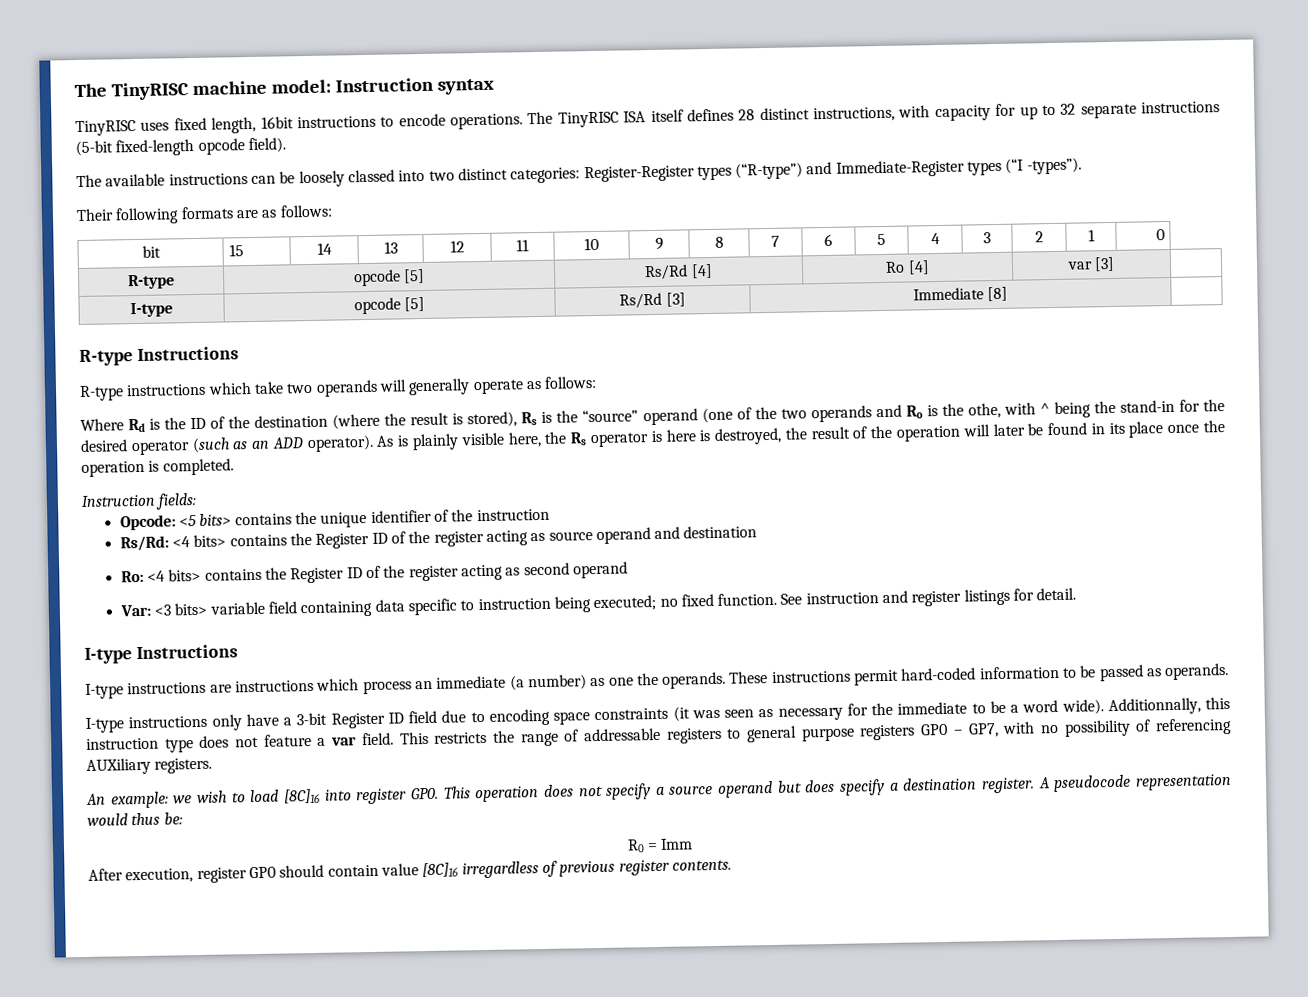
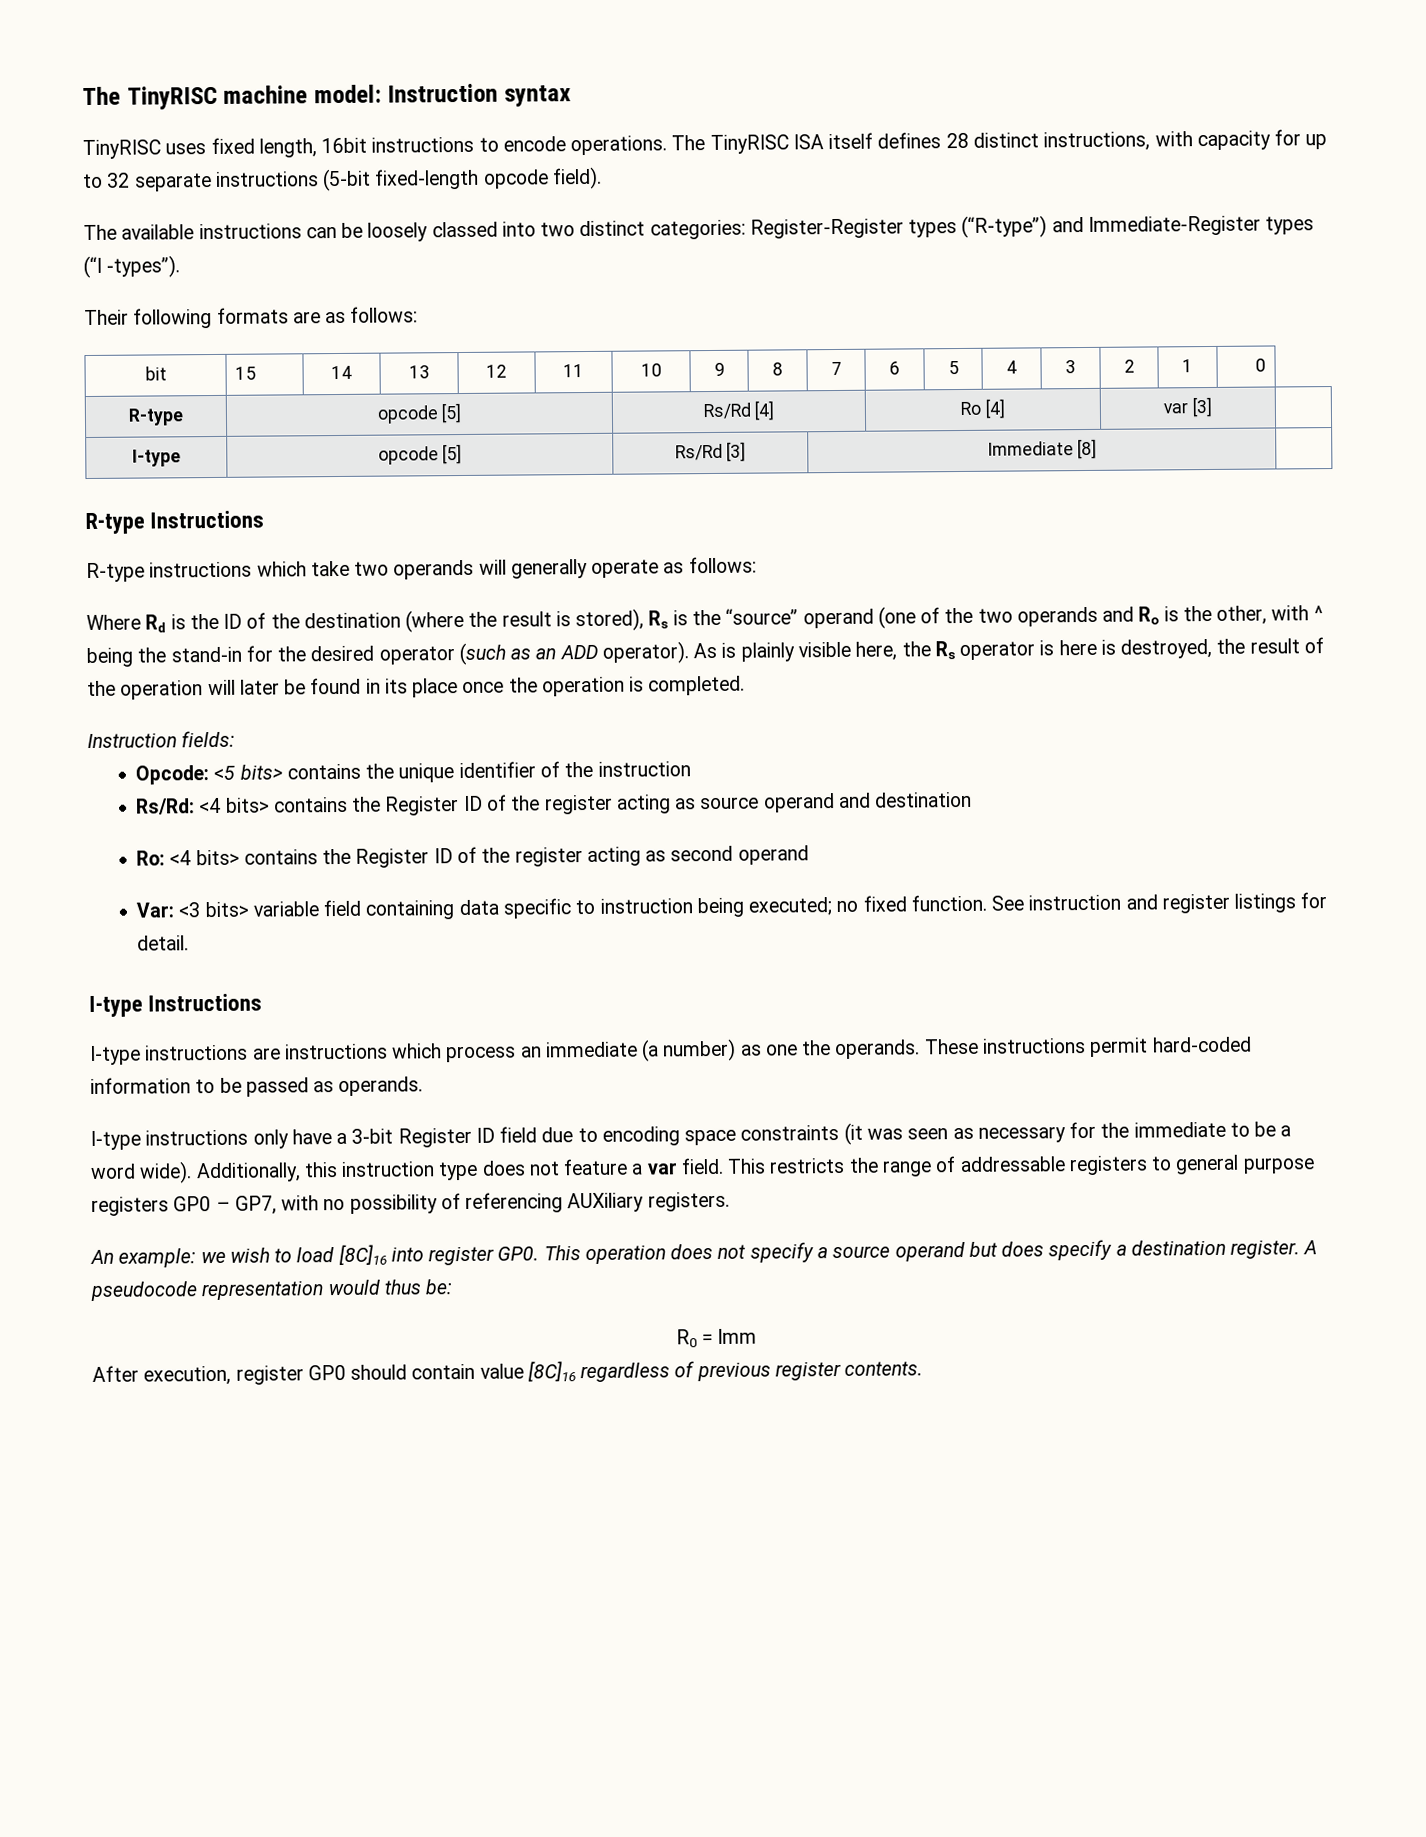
- Where Rd is the ID of the destination (where the result is stored), Rs is the “source” operand (one of the two operands and Ro is the othe, with ^ being the stand-in for the desired operator (such as an ADD operator).
+ Where Rd is the ID of the destination (where the result is stored), Rs is the “source” operand (one of the two operands and Ro is the other, with ^ being the stand-in for the desired operator (such as an ADD operator).
- Additionnally, this instruction type does not feature a var field.
+ Additionally, this instruction type does not feature a var field.
- After execution, register GP0 should contain value [8C]16 irregardless of previous register contents.
+ After execution, register GP0 should contain value [8C]16 regardless of previous register contents.

